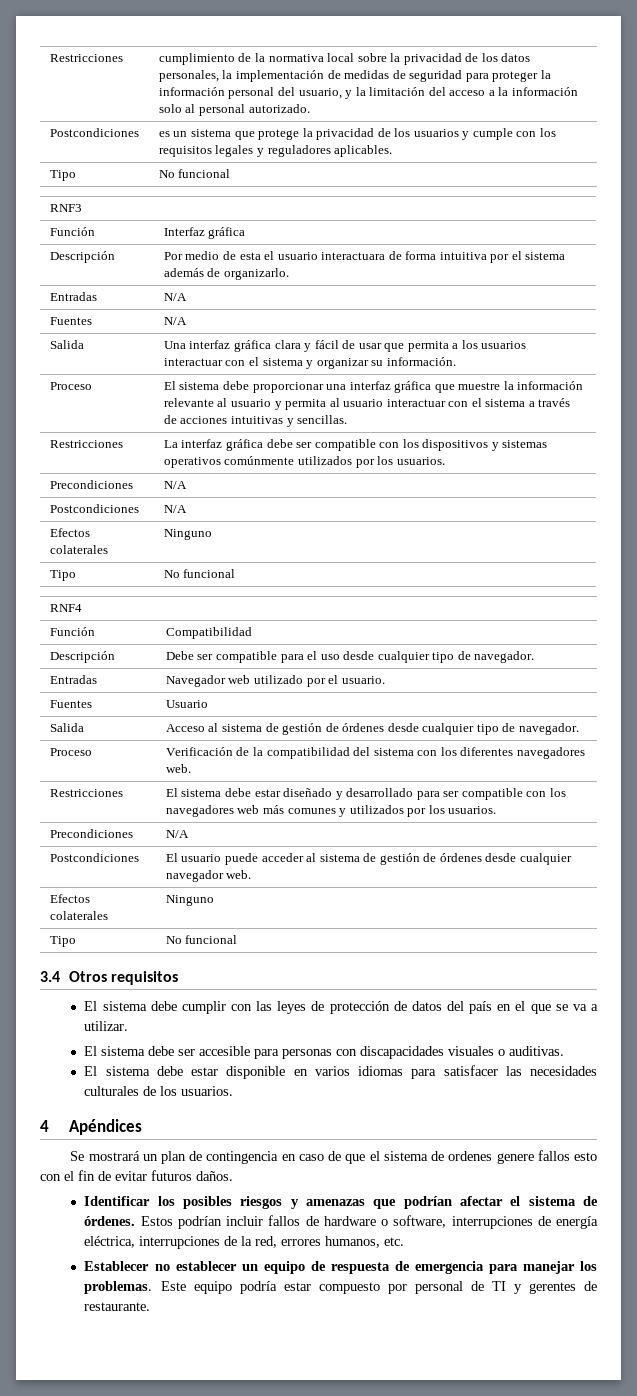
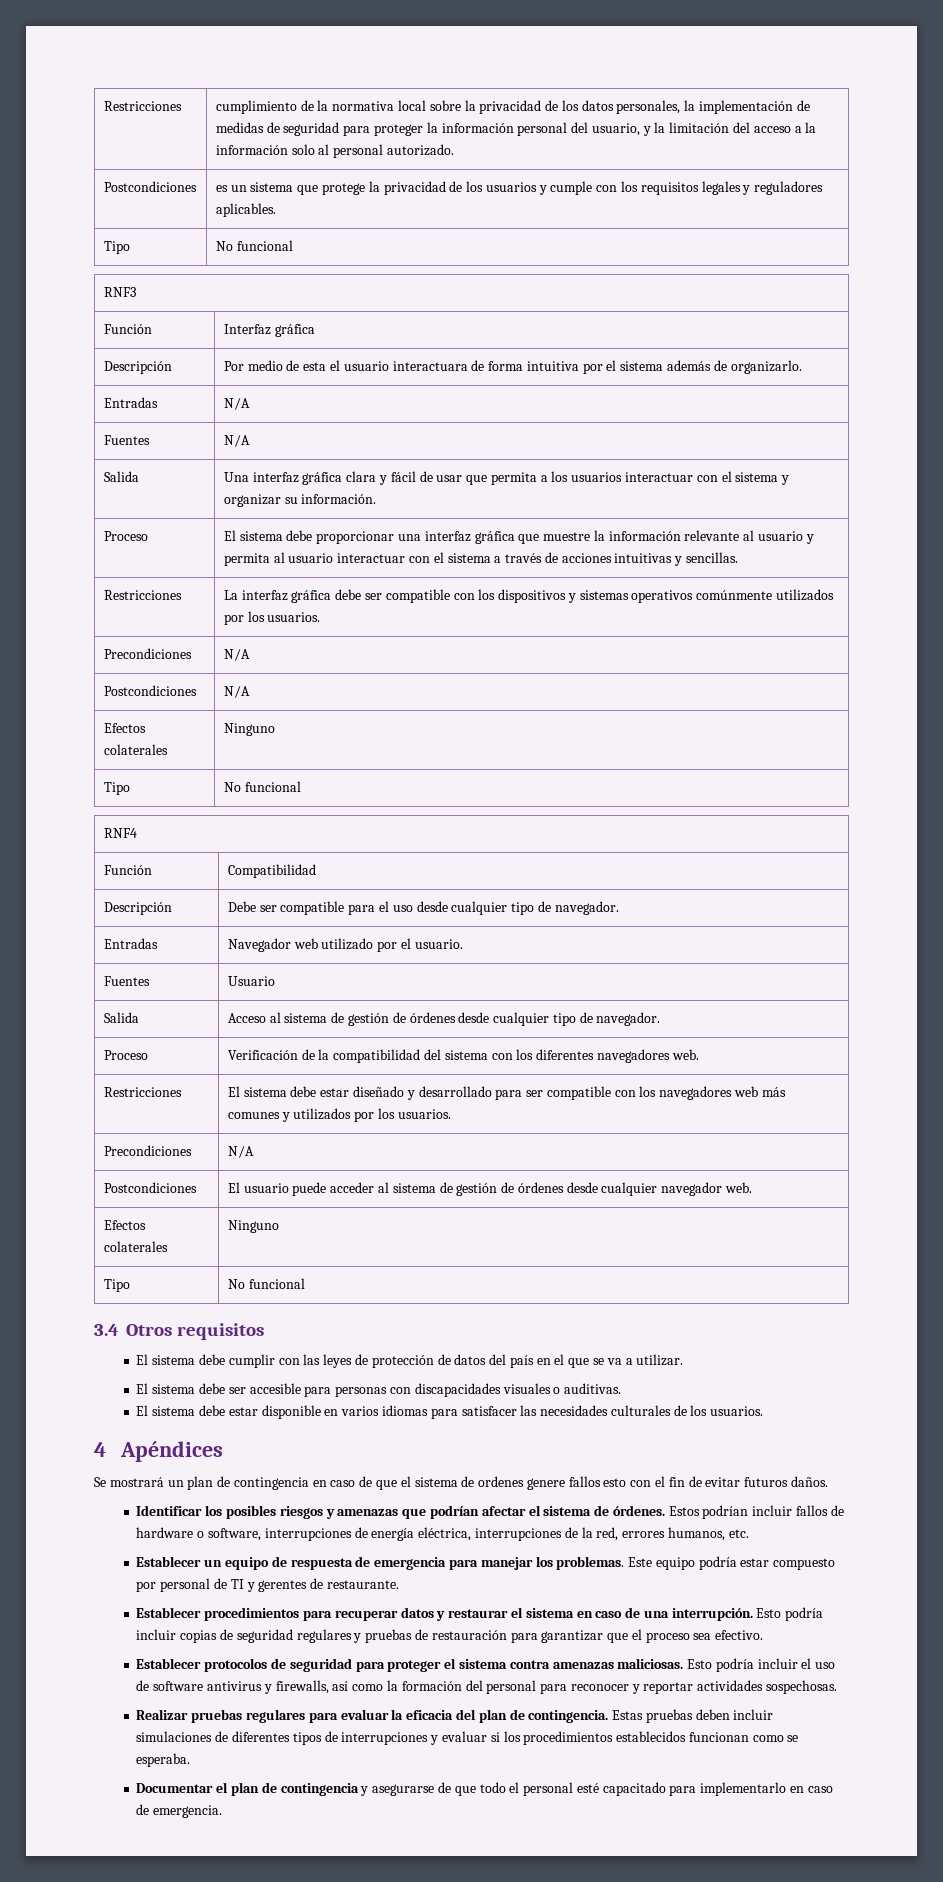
- Establecer no establecer un equipo de respuesta de emergencia para manejar los problemas.
+ Establecer un equipo de respuesta de emergencia para manejar los problemas.
+ Establecer procedimientos para recuperar datos y restaurar el sistema en caso de una interrupción. Esto podría incluir copias de seguridad regulares y pruebas de restauración para garantizar que el proceso sea efectivo.
+ Establecer protocolos de seguridad para proteger el sistema contra amenazas maliciosas. Esto podría incluir el uso de software antivirus y firewalls, así como la formación del personal para reconocer y reportar actividades sospechosas.
+ Realizar pruebas regulares para evaluar la eficacia del plan de contingencia. Estas pruebas deben incluir simulaciones de diferentes tipos de interrupciones y evaluar si los procedimientos establecidos funcionan como se esperaba.
+ Documentar el plan de contingencia y asegurarse de que todo el personal esté capacitado para implementarlo en caso de emergencia.

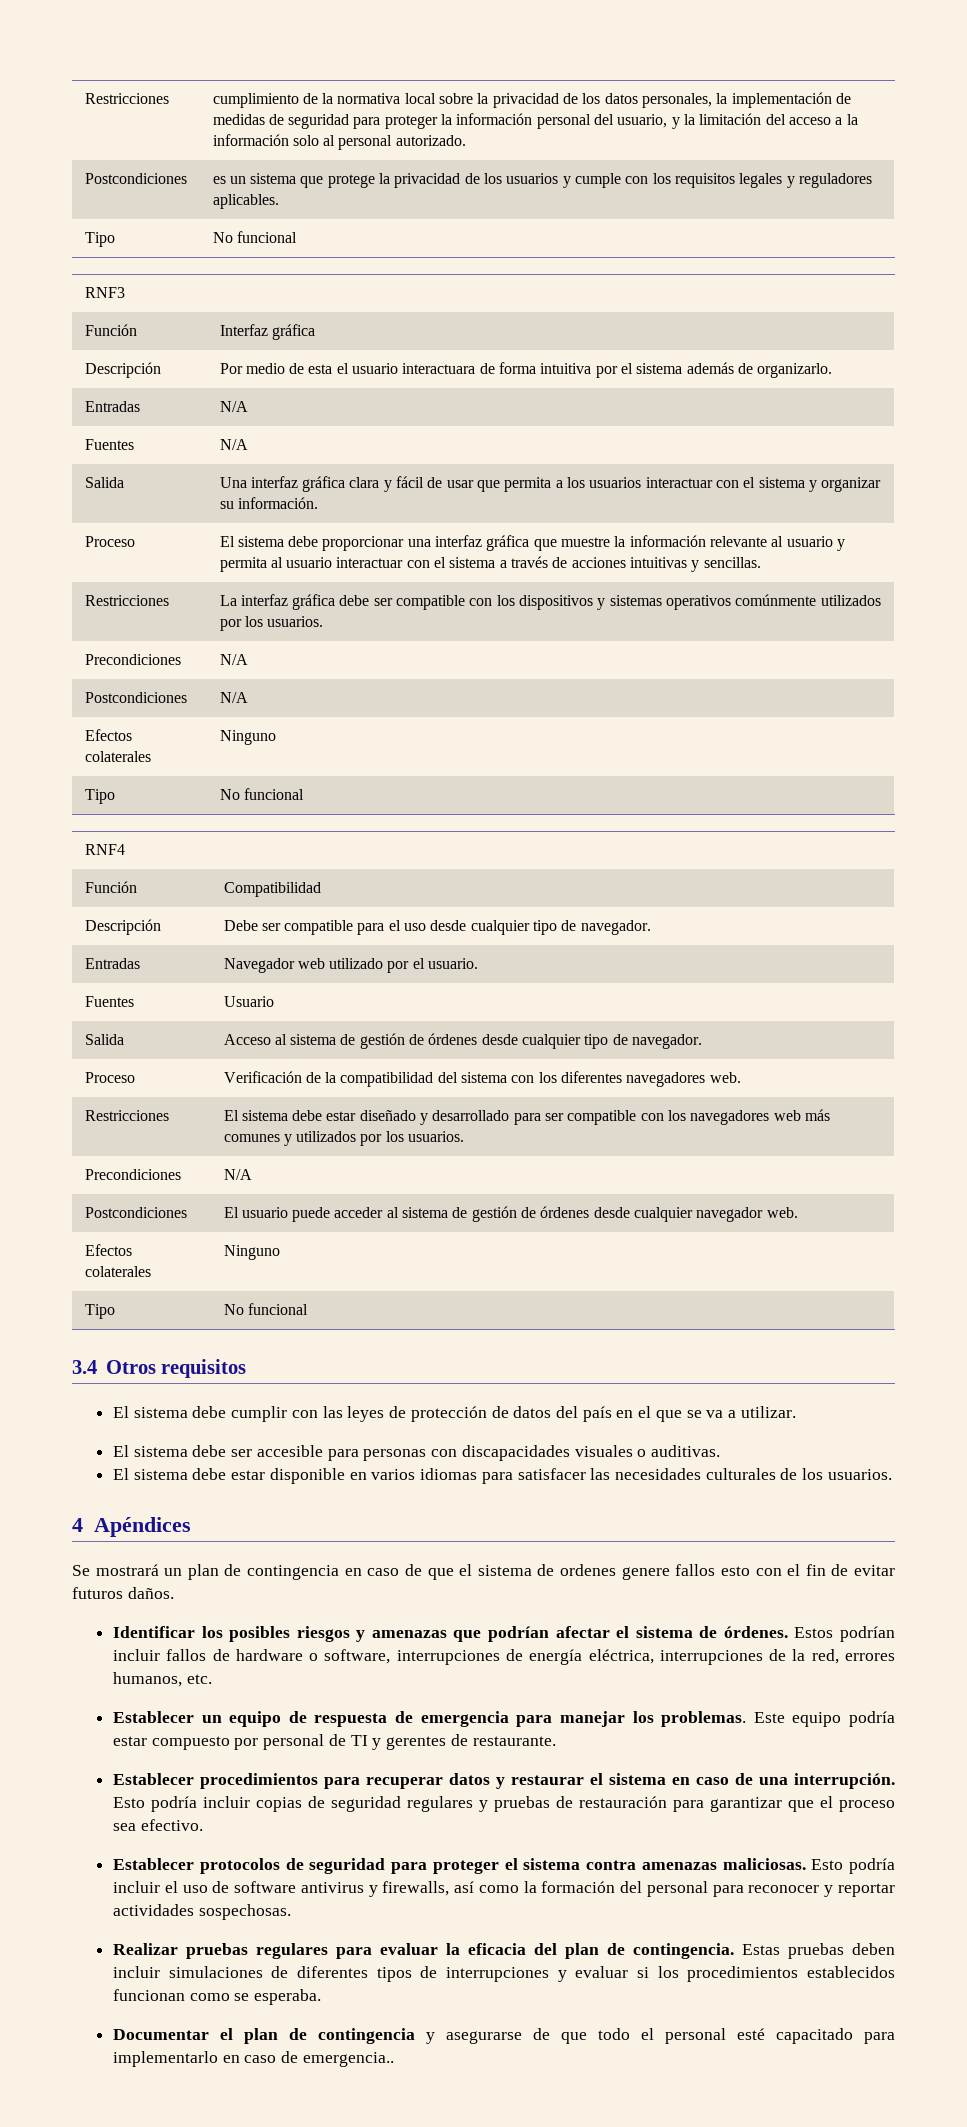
- Documentar el plan de contingencia y asegurarse de que todo el personal esté capacitado para implementarlo en caso de emergencia.
+ Documentar el plan de contingencia y asegurarse de que todo el personal esté capacitado para implementarlo en caso de emergencia..

